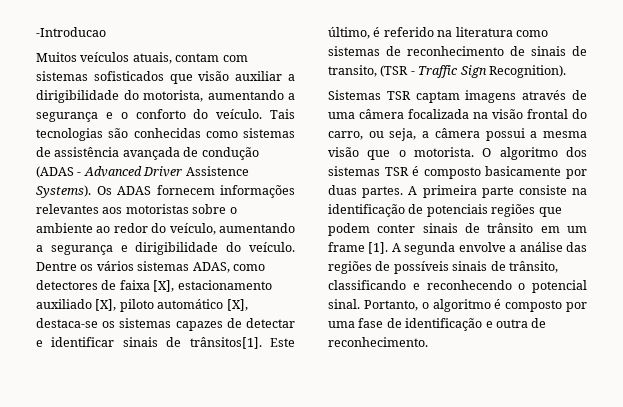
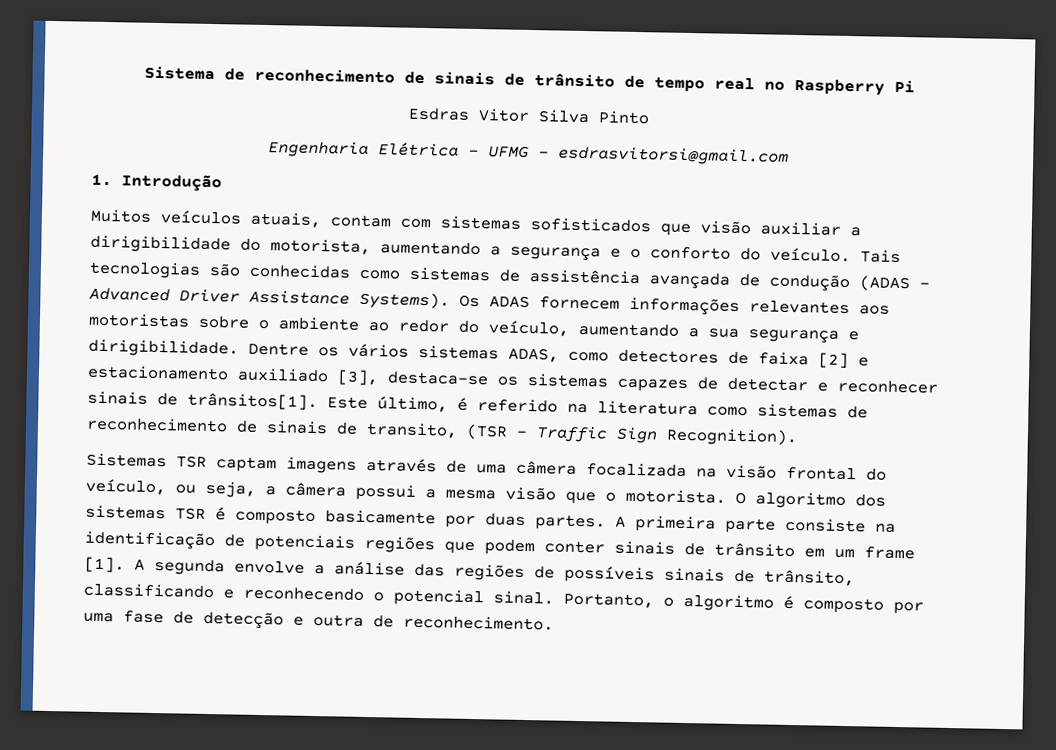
- -Introducao
+ Sistema de reconhecimento de sinais de trânsito de tempo real no Raspberry Pi
+ Esdras Vitor Silva Pinto
+ Engenharia Elétrica - UFMG - esdrasvitorsi@gmail.com
+ 1. Introdução
- Tais tecnologias são conhecidas como sistemas de assistência avançada de condução (ADAS - Advanced Driver Assistence Systems).
+ Tais tecnologias são conhecidas como sistemas de assistência avançada de condução (ADAS - Advanced Driver Assistance Systems).
- Os ADAS fornecem informações relevantes aos motoristas sobre o ambiente ao redor do veículo, aumentando a segurança e dirigibilidade do veículo.
+ Os ADAS fornecem informações relevantes aos motoristas sobre o ambiente ao redor do veículo, aumentando a sua segurança e dirigibilidade.
- Dentre os vários sistemas ADAS, como detectores de faixa [X], estacionamento auxiliado [X], piloto automático [X], destaca-se os sistemas capazes de detectar e identificar sinais de trânsitos[1].
+ Dentre os vários sistemas ADAS, como detectores de faixa [2] e estacionamento auxiliado [3], destaca-se os sistemas capazes de detectar e reconhecer sinais de trânsitos[1].
- Sistemas TSR captam imagens através de uma câmera focalizada na visão frontal do carro, ou seja, a câmera possui a mesma visão que o motorista.
+ Sistemas TSR captam imagens através de uma câmera focalizada na visão frontal do veículo, ou seja, a câmera possui a mesma visão que o motorista.
- Portanto, o algoritmo é composto por uma fase de identificação e outra de reconhecimento.
+ Portanto, o algoritmo é composto por uma fase de detecção e outra de reconhecimento.

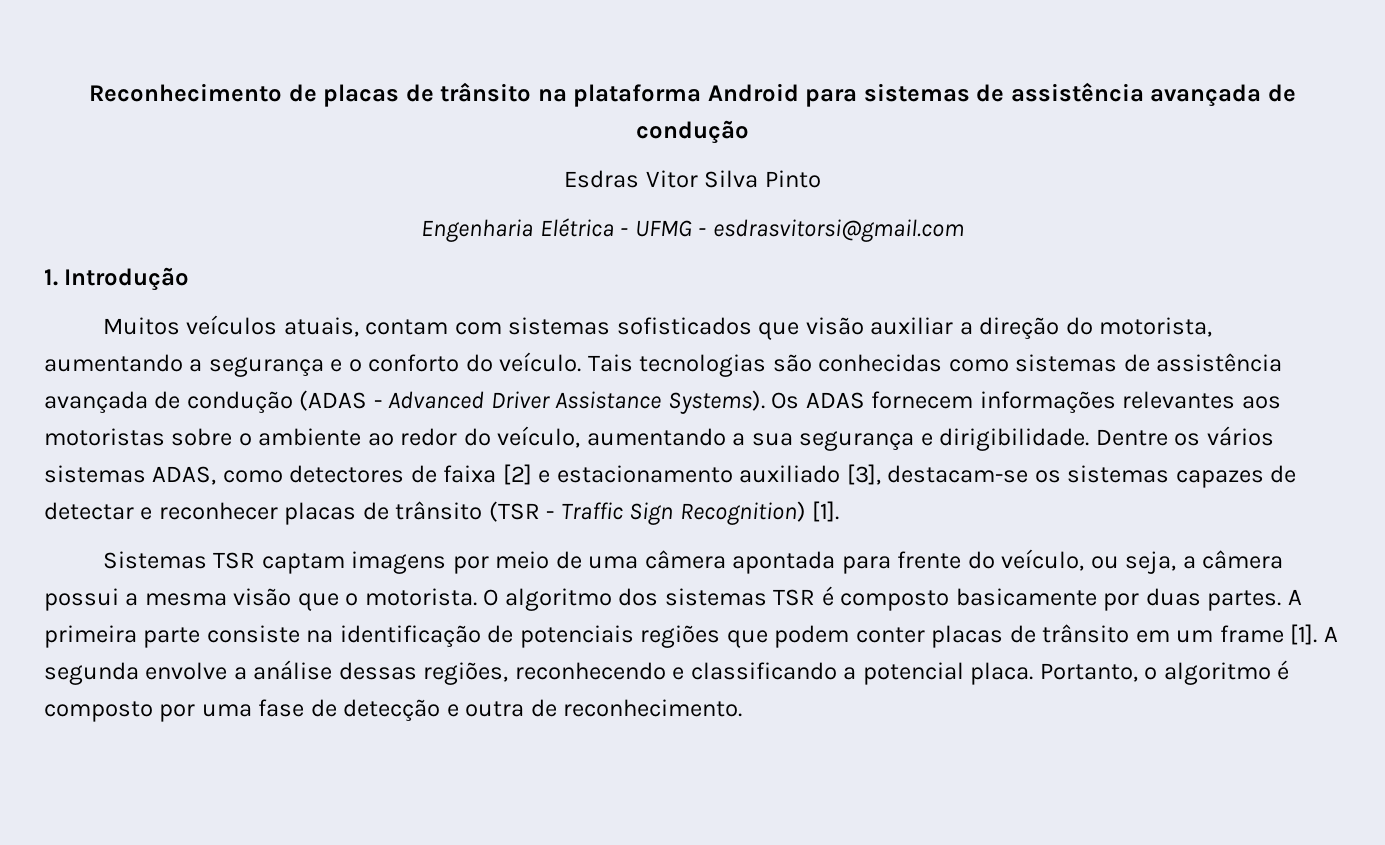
- Sistema de reconhecimento de sinais de trânsito de tempo real no Raspberry Pi
+ Reconhecimento de placas de trânsito na plataforma Android para sistemas de assistência avançada de condução
- Muitos veículos atuais, contam com sistemas sofisticados que visão auxiliar a dirigibilidade do motorista, aumentando a segurança e o conforto do veículo.
+ Muitos veículos atuais, contam com sistemas sofisticados que visão auxiliar a direção do motorista, aumentando a segurança e o conforto do veículo.
- Dentre os vários sistemas ADAS, como detectores de faixa [2] e estacionamento auxiliado [3], destaca-se os sistemas capazes de detectar e reconhecer sinais de trânsitos[1]. Este último, é referido na literatura como sistemas de reconhecimento de sinais de transito, (TSR - Traffic Sign Recognition).
+ Dentre os vários sistemas ADAS, como detectores de faixa [2] e estacionamento auxiliado [3], destacam-se os sistemas capazes de detectar e reconhecer placas de trânsito (TSR - Traffic Sign Recognition) [1].
- Sistemas TSR captam imagens através de uma câmera focalizada na visão frontal do veículo, ou seja, a câmera possui a mesma visão que o motorista.
+ Sistemas TSR captam imagens por meio de uma câmera apontada para frente do veículo, ou seja, a câmera possui a mesma visão que o motorista.
- A primeira parte consiste na identificação de potenciais regiões que podem conter sinais de trânsito em um frame [1].
+ A primeira parte consiste na identificação de potenciais regiões que podem conter placas de trânsito em um frame [1].
- A segunda envolve a análise das regiões de possíveis sinais de trânsito, classificando e reconhecendo o potencial sinal.
+ A segunda envolve a análise dessas regiões, reconhecendo e classificando a potencial placa.

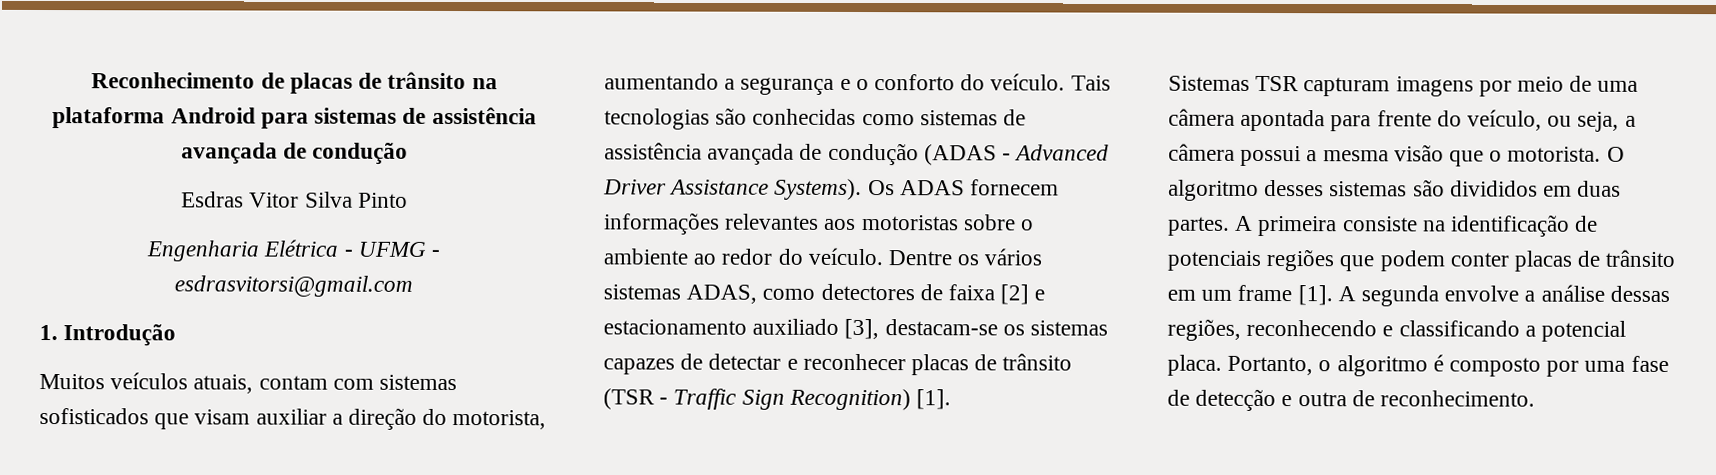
- Muitos veículos atuais, contam com sistemas sofisticados que visão auxiliar a direção do motorista, aumentando a segurança e o conforto do veículo.
+ Muitos veículos atuais, contam com sistemas sofisticados que visam auxiliar a direção do motorista, aumentando a segurança e o conforto do veículo.
- Os ADAS fornecem informações relevantes aos motoristas sobre o ambiente ao redor do veículo, aumentando a sua segurança e dirigibilidade.
+ Os ADAS fornecem informações relevantes aos motoristas sobre o ambiente ao redor do veículo.
- Sistemas TSR captam imagens por meio de uma câmera apontada para frente do veículo, ou seja, a câmera possui a mesma visão que o motorista.
+ Sistemas TSR capturam imagens por meio de uma câmera apontada para frente do veículo, ou seja, a câmera possui a mesma visão que o motorista.
- O algoritmo dos sistemas TSR é composto basicamente por duas partes.
+ O algoritmo desses sistemas são divididos em duas partes.
- A primeira parte consiste na identificação de potenciais regiões que podem conter placas de trânsito em um frame [1].
+ A primeira consiste na identificação de potenciais regiões que podem conter placas de trânsito em um frame [1].

